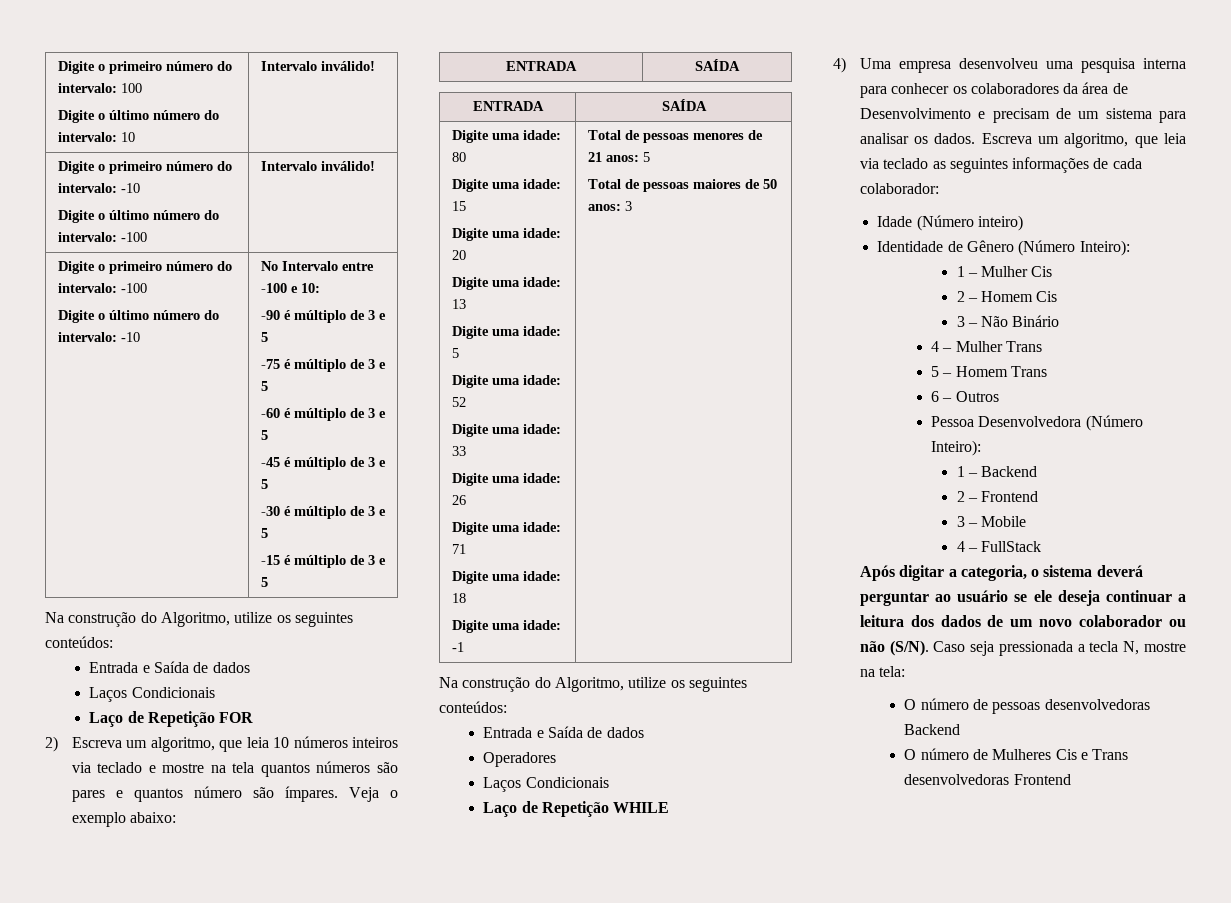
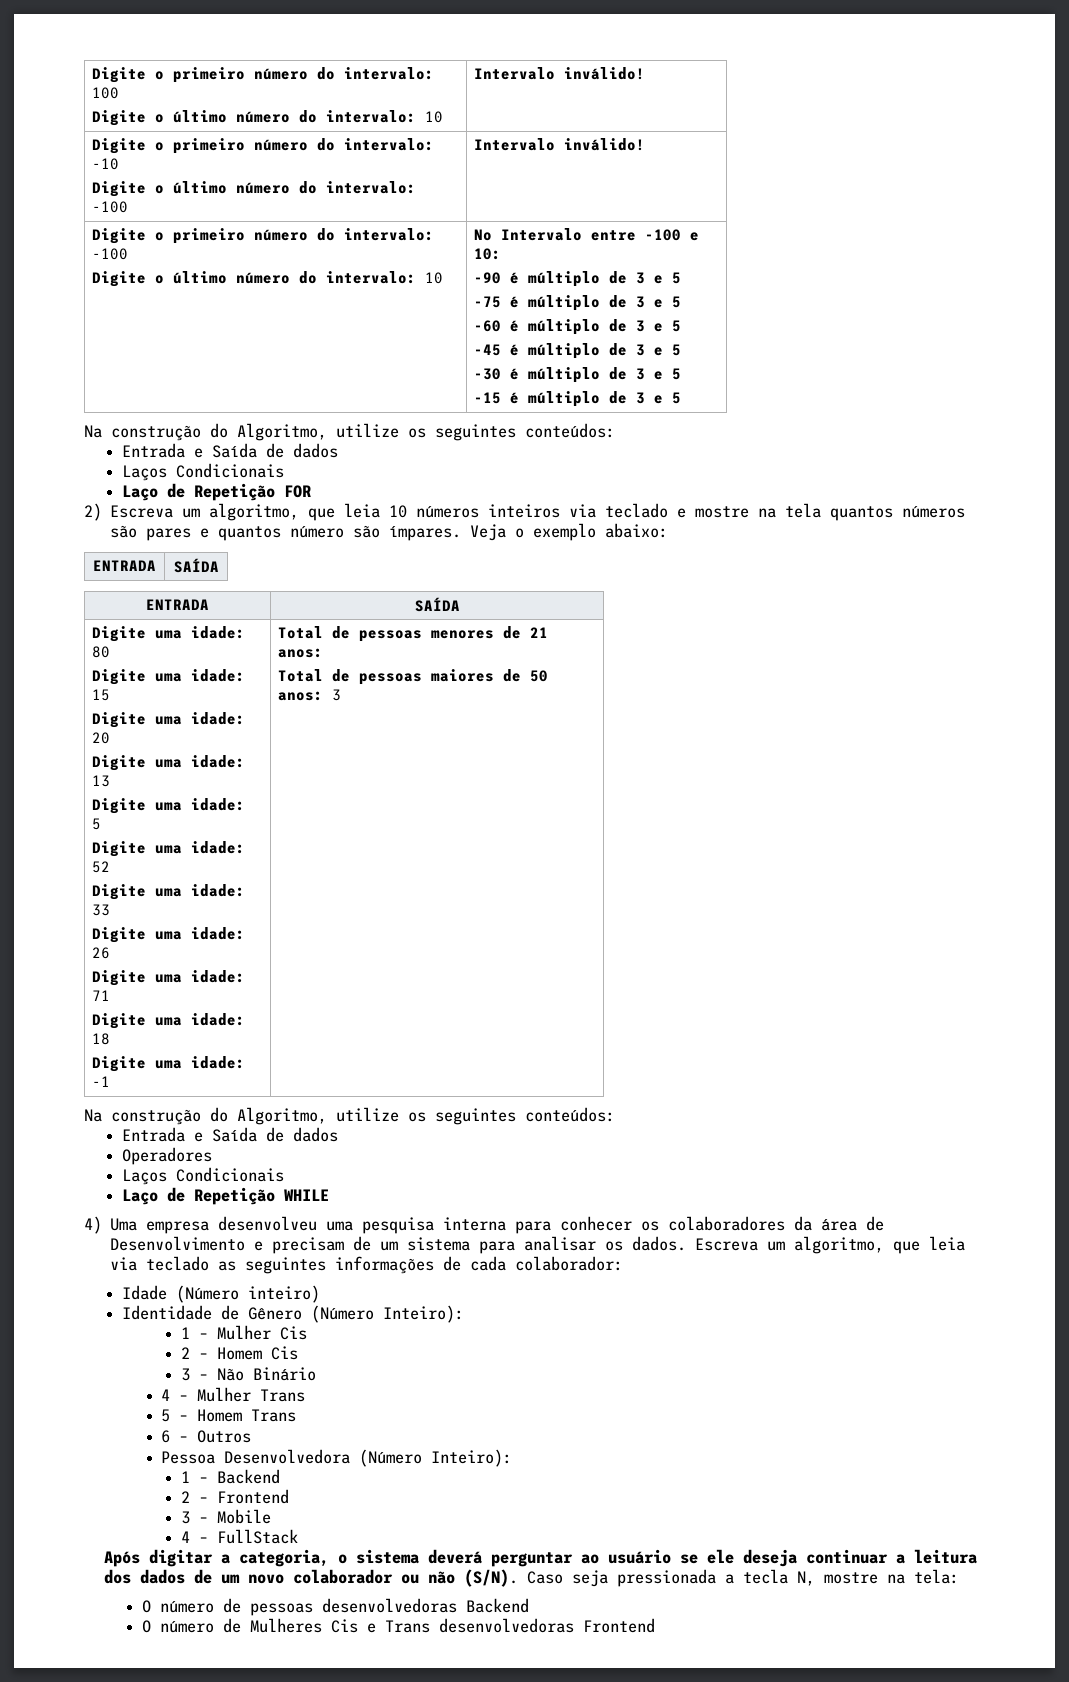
  Digite o primeiro número do intervalo: -100
- Digite o último número do intervalo: -10
+ Digite o último número do intervalo: 10
- Total de pessoas menores de 21 anos: 5
+ Total de pessoas menores de 21 anos:

